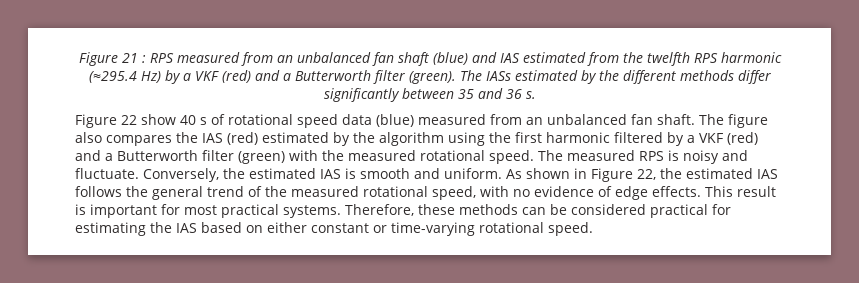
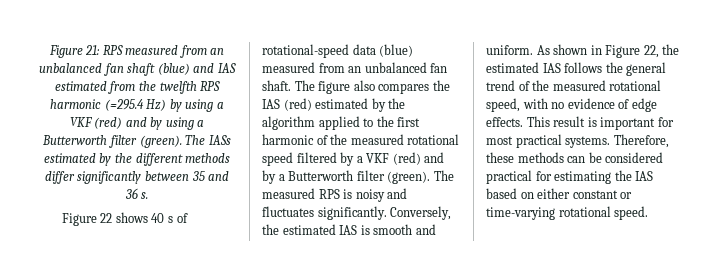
- Figure 21 : RPS measured from an unbalanced fan shaft (blue) and IAS estimated from the twelfth RPS harmonic (≈295.4 Hz) by a VKF (red) and a Butterworth filter (green).
+ Figure 21: RPS measured from an unbalanced fan shaft (blue) and IAS estimated from the twelfth RPS harmonic (≈295.4 Hz) by using a VKF (red) and by using a Butterworth filter (green).
- Figure 22 show 40 s of rotational speed data (blue) measured from an unbalanced fan shaft.
+ Figure 22 shows 40 s of rotational-speed data (blue) measured from an unbalanced fan shaft.
- The figure also compares the IAS (red) estimated by the algorithm using the first harmonic filtered by a VKF (red) and a Butterworth filter (green) with the measured rotational speed.
+ The figure also compares the IAS (red) estimated by the algorithm applied to the first harmonic of the measured rotational speed filtered by a VKF (red) and by a Butterworth filter (green).
- The measured RPS is noisy and fluctuate.
+ The measured RPS is noisy and fluctuates significantly.

